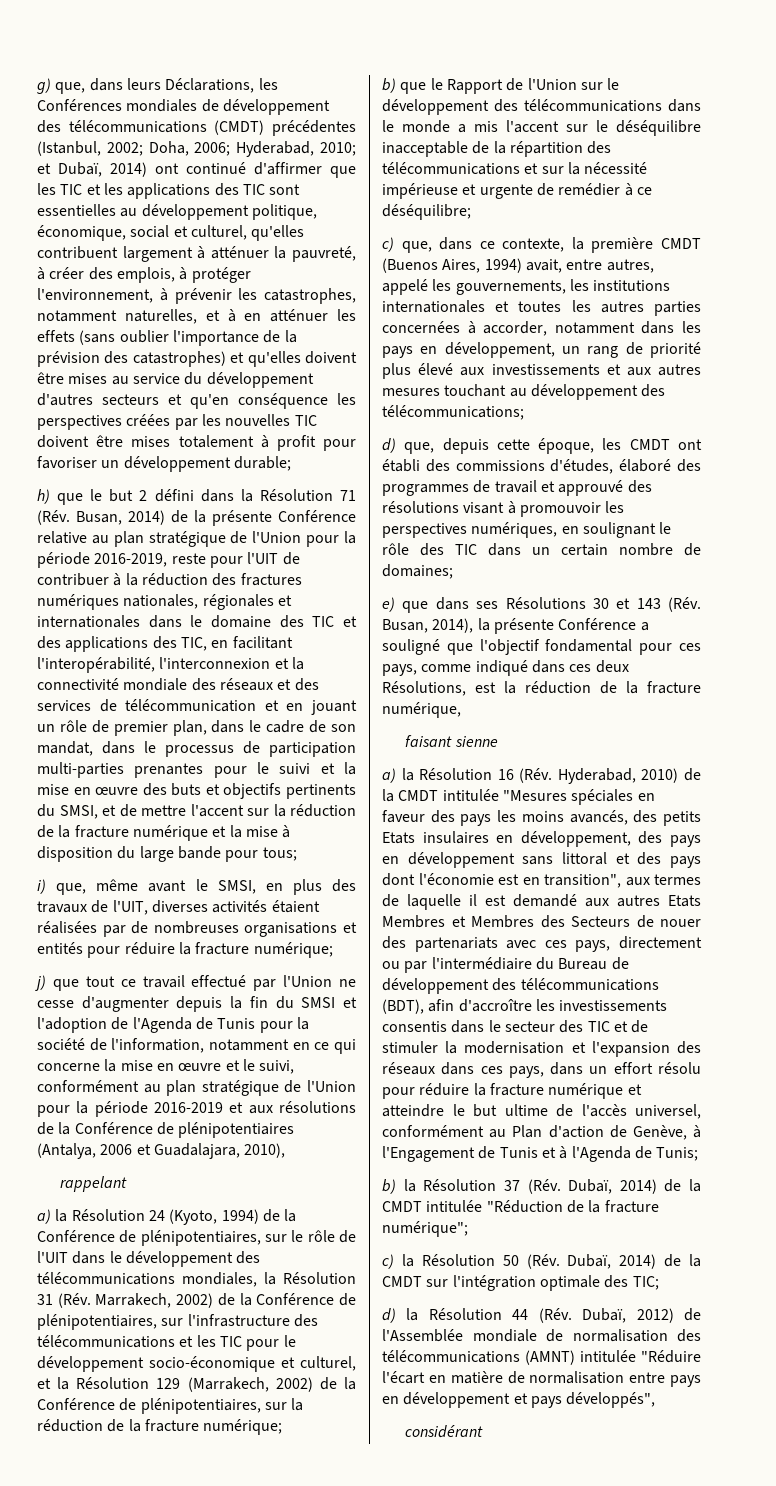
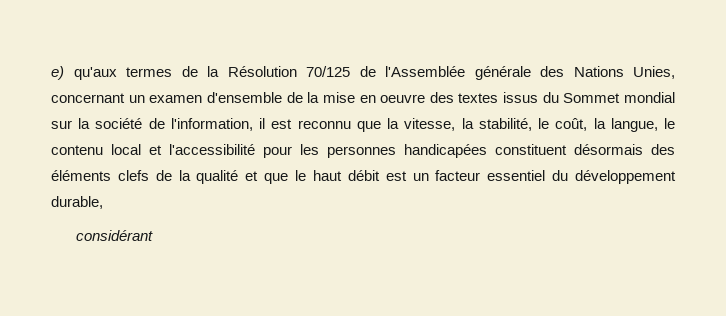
- g) que, dans leurs Déclarations, les Conférences mondiales de développement des télécommunications (CMDT) précédentes (Istanbul, 2002; Doha, 2006; Hyderabad, 2010; et Dubaï, 2014) ont continué d'affirmer que les TIC et les applications des TIC sont essentielles au développement politique, économique, social et culturel, qu'elles contribuent largement à atténuer la pauvreté, à créer des emplois, à protéger l'environnement, à prévenir les catastrophes, notamment naturelles, et à en atténuer les effets (sans oublier l'importance de la prévision des catastrophes) et qu'elles doivent être mises au service du développement d'autres secteurs et qu'en conséquence les perspectives créées par les nouvelles TIC doivent être mises totalement à profit pour favoriser un développement durable;
- h) que le but 2 défini dans la Résolution 71 (Rév. Busan, 2014) de la présente Conférence relative au plan stratégique de l'Union pour la période 2016-2019, reste pour l'UIT de contribuer à la réduction des fractures numériques nationales, régionales et internationales dans le domaine des TIC et des applications des TIC, en facilitant l'interopérabilité, l'interconnexion et la connectivité mondiale des réseaux et des services de télécommunication et en jouant un rôle de premier plan, dans le cadre de son mandat, dans le processus de participation multi-parties prenantes pour le suivi et la mise en œuvre des buts et objectifs pertinents du SMSI, et de mettre l'accent sur la réduction de la fracture numérique et la mise à disposition du large bande pour tous;
- i) que, même avant le SMSI, en plus des travaux de l'UIT, diverses activités étaient réalisées par de nombreuses organisations et entités pour réduire la fracture numérique;
- j) que tout ce travail effectué par l'Union ne cesse d'augmenter depuis la fin du SMSI et l'adoption de l'Agenda de Tunis pour la société de l'information, notamment en ce qui concerne la mise en œuvre et le suivi, conformément au plan stratégique de l'Union pour la période 2016-2019 et aux résolutions de la Conférence de plénipotentiaires (Antalya, 2006 et Guadalajara, 2010),
- rappelant
- a) la Résolution 24 (Kyoto, 1994) de la Conférence de plénipotentiaires, sur le rôle de l'UIT dans le développement des télécommunications mondiales, la Résolution 31 (Rév. Marrakech, 2002) de la Conférence de plénipotentiaires, sur l'infrastructure des télécommunications et les TIC pour le développement socio-économique et culturel, et la Résolution 129 (Marrakech, 2002) de la Conférence de plénipotentiaires, sur la réduction de la fracture numérique;
- b) que le Rapport de l'Union sur le développement des télécommunications dans le monde a mis l'accent sur le déséquilibre inacceptable de la répartition des télécommunications et sur la nécessité impérieuse et urgente de remédier à ce déséquilibre;
- c) que, dans ce contexte, la première CMDT (Buenos Aires, 1994) avait, entre autres, appelé les gouvernements, les institutions internationales et toutes les autres parties concernées à accorder, notamment dans les pays en développement, un rang de priorité plus élevé aux investissements et aux autres mesures touchant au développement des télécommunications;
- d) que, depuis cette époque, les CMDT ont établi des commissions d'études, élaboré des programmes de travail et approuvé des résolutions visant à promouvoir les perspectives numériques, en soulignant le rôle des TIC dans un certain nombre de domaines;
- e) que dans ses Résolutions 30 et 143 (Rév. Busan, 2014), la présente Conférence a souligné que l'objectif fondamental pour ces pays, comme indiqué dans ces deux Résolutions, est la réduction de la fracture numérique,
- faisant sienne
- a) la Résolution 16 (Rév. Hyderabad, 2010) de la CMDT intitulée "Mesures spéciales en faveur des pays les moins avancés, des petits Etats insulaires en développement, des pays en développement sans littoral et des pays dont l'économie est en transition", aux termes de laquelle il est demandé aux autres Etats Membres et Membres des Secteurs de nouer des partenariats avec ces pays, directement ou par l'intermédiaire du Bureau de développement des télécommunications (BDT), afin d'accroître les investissements consentis dans le secteur des TIC et de stimuler la modernisation et l'expansion des réseaux dans ces pays, dans un effort résolu pour réduire la fracture numérique et atteindre le but ultime de l'accès universel, conformément au Plan d'action de Genève, à l'Engagement de Tunis et à l'Agenda de Tunis;
- b) la Résolution 37 (Rév. Dubaï, 2014) de la CMDT intitulée "Réduction de la fracture numérique";
- c) la Résolution 50 (Rév. Dubaï, 2014) de la CMDT sur l'intégration optimale des TIC;
- d) la Résolution 44 (Rév. Dubaï, 2012) de l'Assemblée mondiale de normalisation des télécommunications (AMNT) intitulée "Réduire l'écart en matière de normalisation entre pays en développement et pays développés",
+ e) qu'aux termes de la Résolution 70/125 de l'Assemblée générale des Nations Unies, concernant un examen d'ensemble de la mise en oeuvre des textes issus du Sommet mondial sur la société de l'information, il est reconnu que la vitesse, la stabilité, le coût, la langue, le contenu local et l'accessibilité pour les personnes handicapées constituent désormais des éléments clefs de la qualité et que le haut débit est un facteur essentiel du développement durable,

